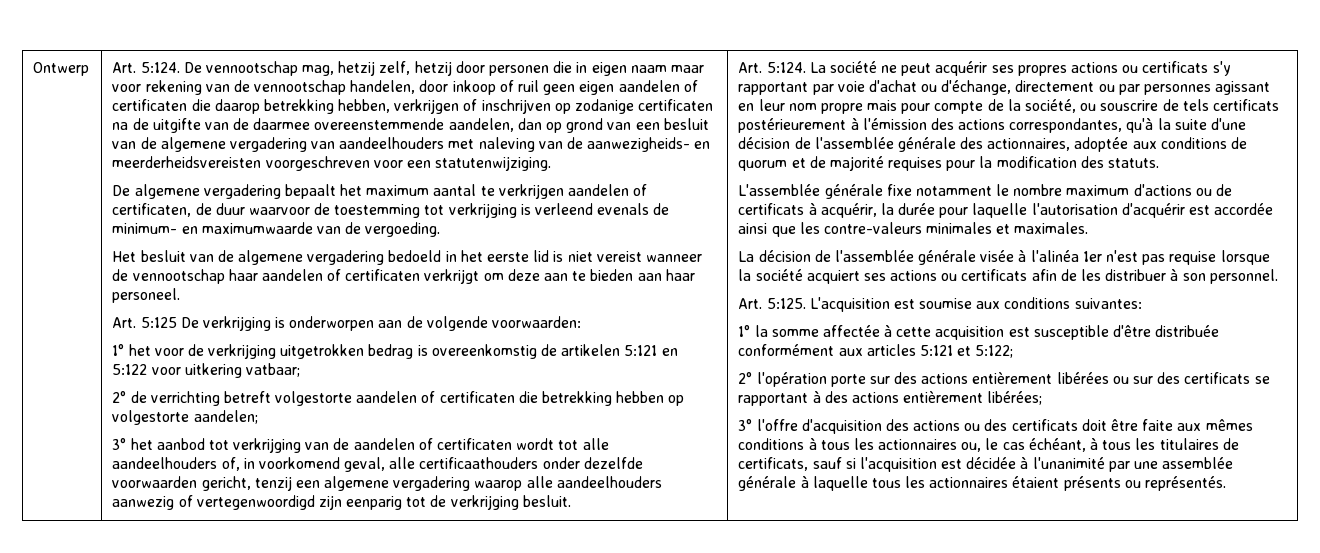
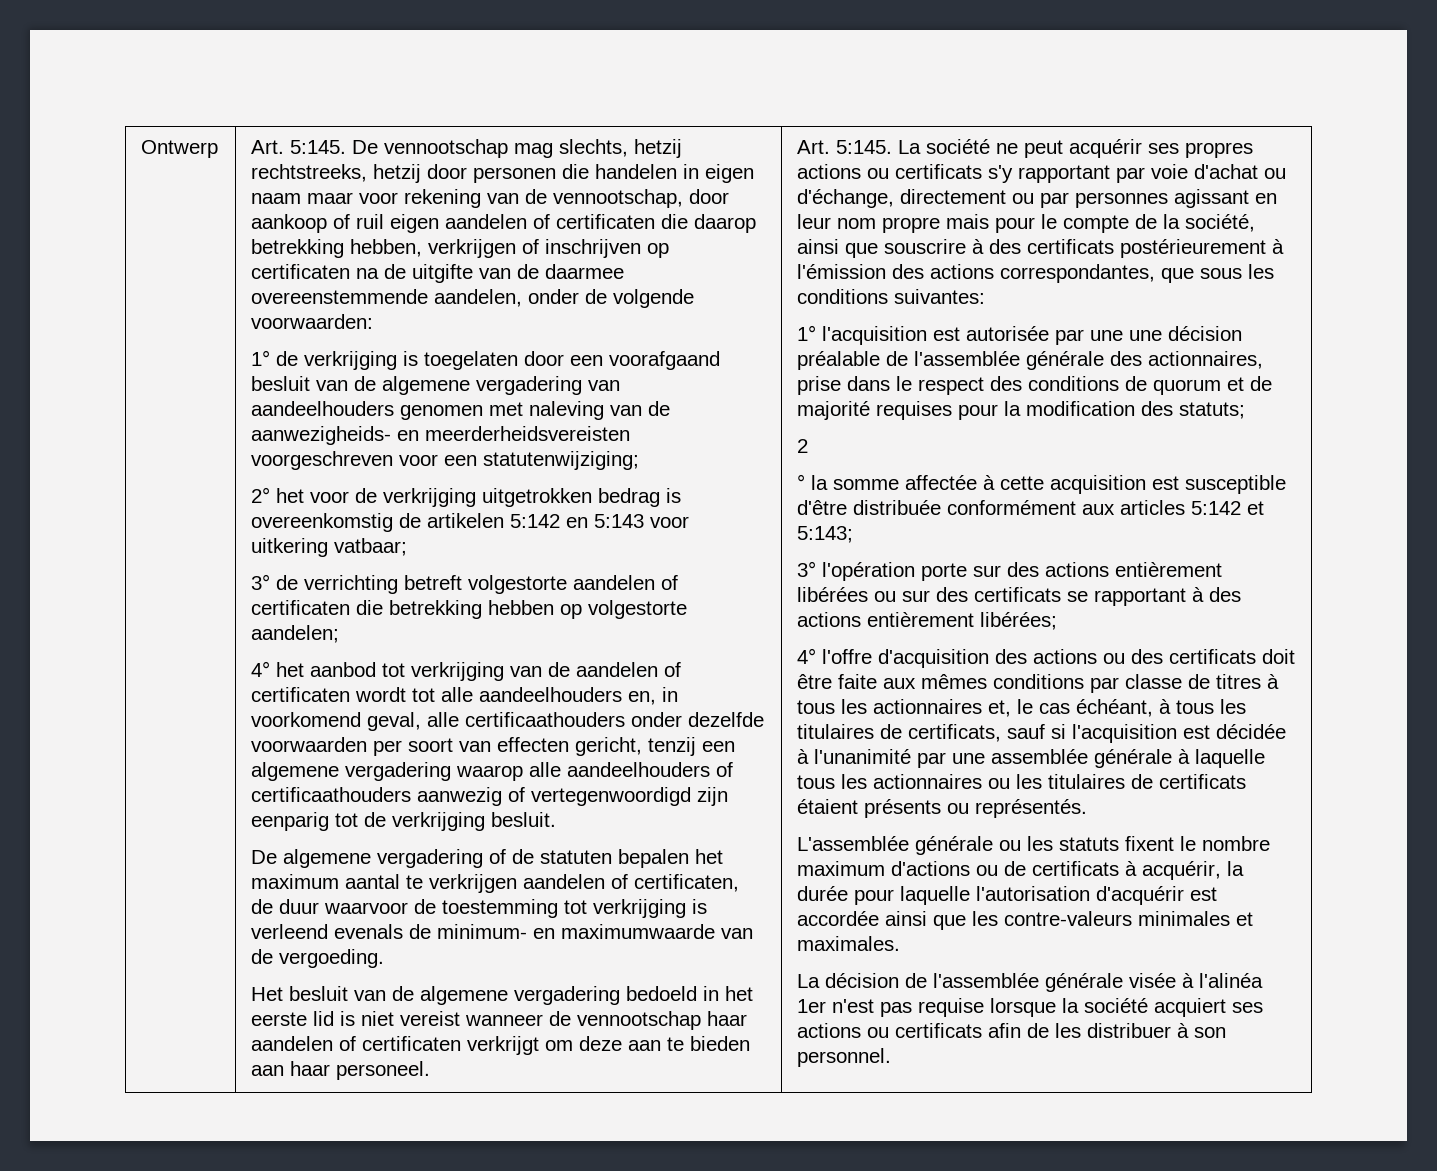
- Ontwerp | Art. 5:124.
+ Ontwerp | Art. 5:145.
- De vennootschap mag, hetzij zelf, hetzij door personen die in eigen naam maar voor rekening van de vennootschap handelen, door inkoop of ruil geen eigen aandelen of certificaten die daarop betrekking hebben, verkrijgen of inschrijven op zodanige certificaten na de uitgifte van de daarmee overeenstemmende aandelen, dan op grond van een besluit van de algemene vergadering van aandeelhouders met naleving van de aanwezigheids- en meerderheidsvereisten voorgeschreven voor een statutenwijziging.
+ De vennootschap mag slechts, hetzij rechtstreeks, hetzij door personen die handelen in eigen naam maar voor rekening van de vennootschap, door aankoop of ruil eigen aandelen of certificaten die daarop betrekking hebben, verkrijgen of inschrijven op certificaten na de uitgifte van de daarmee overeenstemmende aandelen, onder de volgende voorwaarden:
+ 1° de verkrijging is toegelaten door een voorafgaand besluit van de algemene vergadering van aandeelhouders genomen met naleving van de aanwezigheids- en meerderheidsvereisten voorgeschreven voor een statutenwijziging;
+ 2° het voor de verkrijging uitgetrokken bedrag is overeenkomstig de artikelen 5:142 en 5:143 voor uitkering vatbaar;
+ 3° de verrichting betreft volgestorte aandelen of certificaten die betrekking hebben op volgestorte aandelen;
+ 4° het aanbod tot verkrijging van de aandelen of certificaten wordt tot alle aandeelhouders en, in voorkomend geval, alle certificaathouders onder dezelfde voorwaarden per soort van effecten gericht, tenzij een algemene vergadering waarop alle aandeelhouders of certificaathouders aanwezig of vertegenwoordigd zijn eenparig tot de verkrijging besluit.
- De algemene vergadering bepaalt het maximum aantal te verkrijgen aandelen of certificaten, de duur waarvoor de toestemming tot verkrijging is verleend evenals de minimum- en maximumwaarde van de vergoeding.
+ De algemene vergadering of de statuten bepalen het maximum aantal te verkrijgen aandelen of certificaten, de duur waarvoor de toestemming tot verkrijging is verleend evenals de minimum- en maximumwaarde van de vergoeding.
- Het besluit van de algemene vergadering bedoeld in het eerste lid is niet vereist wanneer de vennootschap haar aandelen of certificaten verkrijgt om deze aan te bieden aan haar personeel.
- Art. 5:125 De verkrijging is onderworpen aan de volgende voorwaarden:
- 1° het voor de verkrijging uitgetrokken bedrag is overeenkomstig de artikelen 5:121 en 5:122 voor uitkering vatbaar;
- 2° de verrichting betreft volgestorte aandelen of certificaten die betrekking hebben op volgestorte aandelen;
- 3° het aanbod tot verkrijging van de aandelen of certificaten wordt tot alle aandeelhouders of, in voorkomend geval, alle certificaathouders onder dezelfde voorwaarden gericht, tenzij een algemene vergadering waarop alle aandeelhouders aanwezig of vertegenwoordigd zijn eenparig tot de verkrijging besluit. | Art. 5:124.
+ Het besluit van de algemene vergadering bedoeld in het eerste lid is niet vereist wanneer de vennootschap haar aandelen of certificaten verkrijgt om deze aan te bieden aan haar personeel. | Art. 5:145.
- La société ne peut acquérir ses propres actions ou certificats s'y rapportant par voie d'achat ou d'échange, directement ou par personnes agissant en leur nom propre mais pour compte de la société, ou souscrire de tels certificats postérieurement à l'émission des actions correspondantes, qu'à la suite d'une décision de l'assemblée générale des actionnaires, adoptée aux conditions de quorum et de majorité requises pour la modification des statuts.
- L'assemblée générale fixe notamment le nombre maximum d'actions ou de certificats à acquérir, la durée pour laquelle l'autorisation d'acquérir est accordée ainsi que les contre-valeurs minimales et maximales.
+ La société ne peut acquérir ses propres actions ou certificats s'y rapportant par voie d'achat ou d'échange, directement ou par personnes agissant en leur nom propre mais pour le compte de la société, ainsi que souscrire à des certificats postérieurement à l'émission des actions correspondantes, que sous les conditions suivantes:
+ 1° l'acquisition est autorisée par une une décision préalable de l'assemblée générale des actionnaires, prise dans le respect des conditions de quorum et de majorité requises pour la modification des statuts;
+ 2
+ ° la somme affectée à cette acquisition est susceptible d'être distribuée conformément aux articles 5:142 et 5:143;
+ 3° l'opération porte sur des actions entièrement libérées ou sur des certificats se rapportant à des actions entièrement libérées;
+ 4° l'offre d'acquisition des actions ou des certificats doit être faite aux mêmes conditions par classe de titres à tous les actionnaires et, le cas échéant, à tous les titulaires de certificats, sauf si l'acquisition est décidée à l'unanimité par une assemblée générale à laquelle tous les actionnaires ou les titulaires de certificats étaient présents ou représentés.
+ L'assemblée générale ou les statuts fixent le nombre maximum d'actions ou de certificats à acquérir, la durée pour laquelle l'autorisation d'acquérir est accordée ainsi que les contre-valeurs minimales et maximales.
- Art. 5:125. L'acquisition est soumise aux conditions suivantes:
- 1° la somme affectée à cette acquisition est susceptible d'être distribuée conformément aux articles 5:121 et 5:122;
- 2° l'opération porte sur des actions entièrement libérées ou sur des certificats se rapportant à des actions entièrement libérées;
- 3° l'offre d'acquisition des actions ou des certificats doit être faite aux mêmes conditions à tous les actionnaires ou, le cas échéant, à tous les titulaires de certificats, sauf si l'acquisition est décidée à l'unanimité par une assemblée générale à laquelle tous les actionnaires étaient présents ou représentés.

